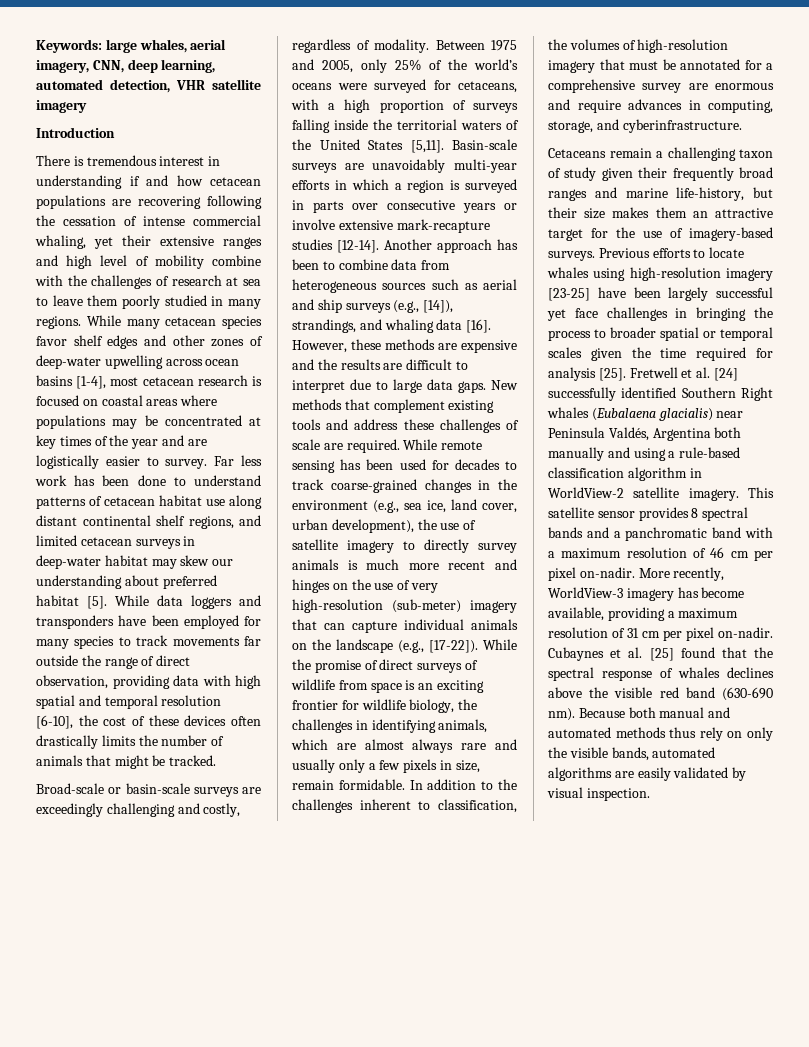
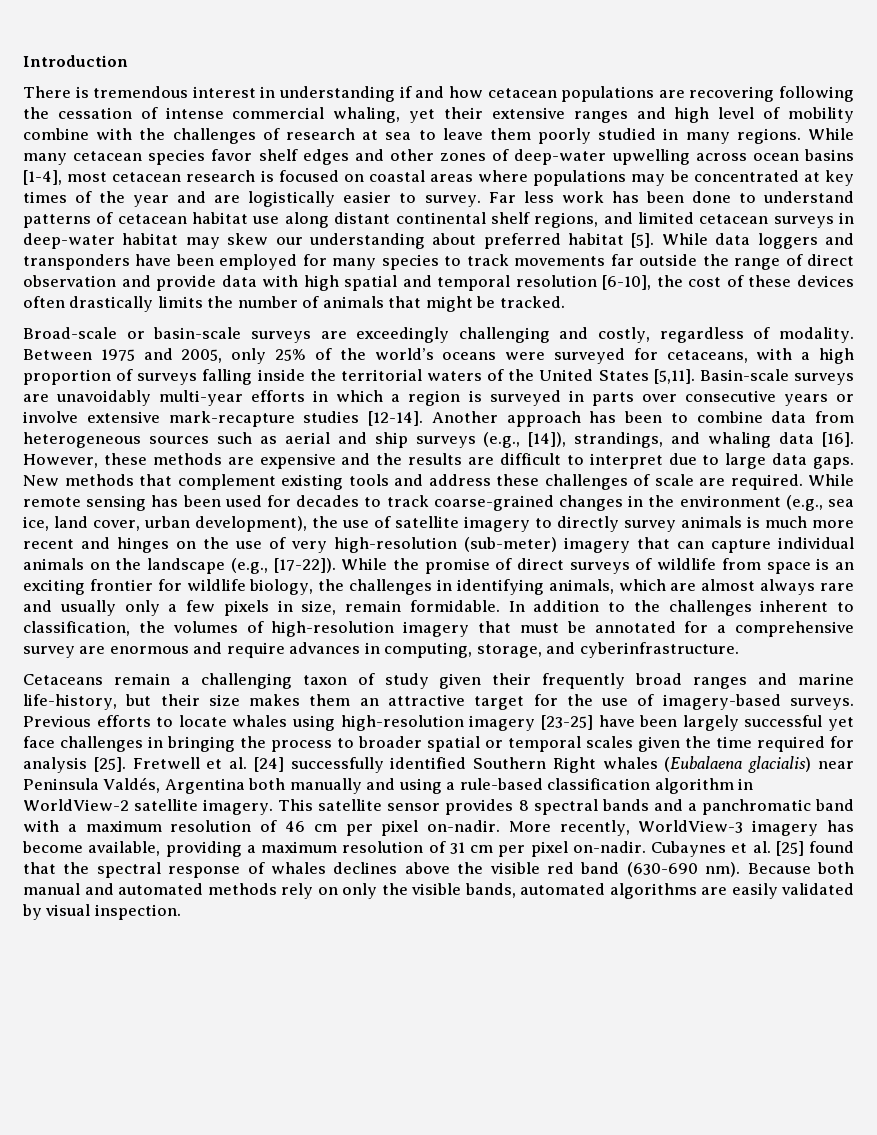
- Keywords: large whales, aerial imagery, CNN, deep learning, automated detection, VHR satellite imagery
- While data loggers and transponders have been employed for many species to track movements far outside the range of direct observation, providing data with high spatial and temporal resolution [6-10], the cost of these devices often drastically limits the number of animals that might be tracked.
+ While data loggers and transponders have been employed for many species to track movements far outside the range of direct observation and provide data with high spatial and temporal resolution [6-10], the cost of these devices often drastically limits the number of animals that might be tracked.
- Because both manual and automated methods thus rely on only the visible bands, automated algorithms are easily validated by visual inspection.
+ Because both manual and automated methods rely on only the visible bands, automated algorithms are easily validated by visual inspection.

